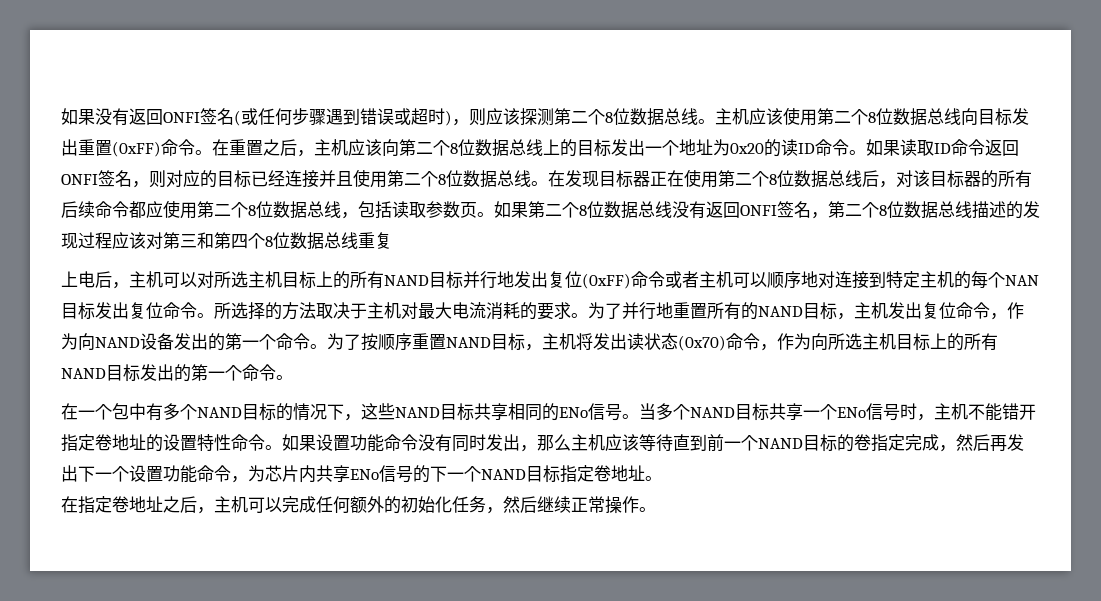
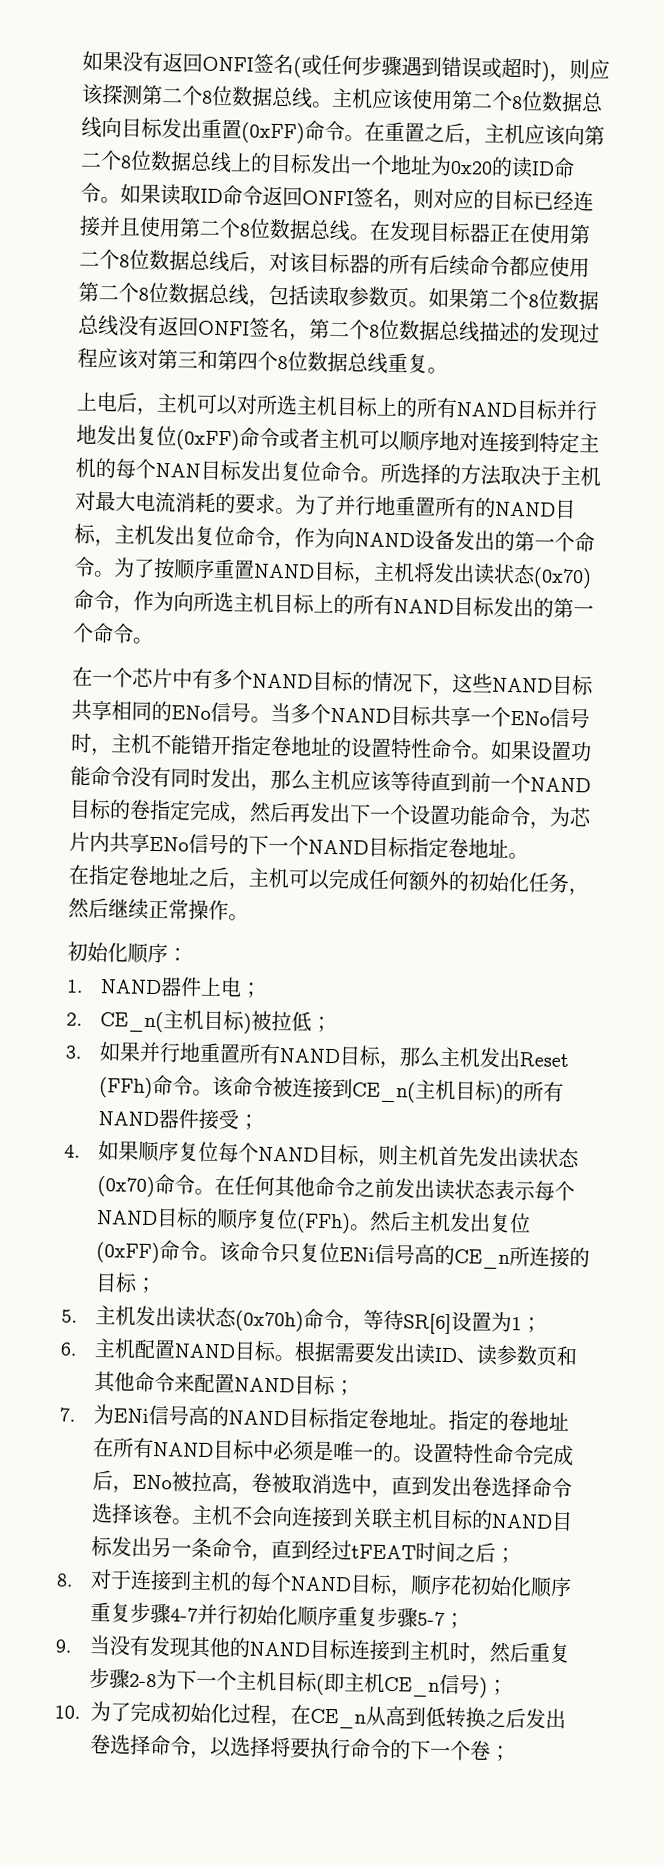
- 如果第二个8位数据总线没有返回ONFI签名，第二个8位数据总线描述的发现过程应该对第三和第四个8位数据总线重复
+ 如果第二个8位数据总线没有返回ONFI签名，第二个8位数据总线描述的发现过程应该对第三和第四个8位数据总线重复。
- 在一个包中有多个NAND目标的情况下，这些NAND目标共享相同的ENo信号。
+ 在一个芯片中有多个NAND目标的情况下，这些NAND目标共享相同的ENo信号。
+ 初始化顺序：
+ 1. NAND器件上电；
+ 2. CE_n(主机目标)被拉低；
+ 3.如果并行地重置所有NAND目标，那么主机发出Reset (FFh)命令。该命令被连接到CE_n(主机目标)的所有NAND器件接受；
+ 4.如果顺序复位每个NAND目标，则主机首先发出读状态(0x70)命令。在任何其他命令之前发出读状态表示每个NAND目标的顺序复位(FFh)。然后主机发出复位(0xFF)命令。该命令只复位ENi信号高的CE_n所连接的目标；
+ 5.主机发出读状态(0x70h)命令，等待SR[6]设置为1；
+ 6.主机配置NAND目标。根据需要发出读ID、读参数页和其他命令来配置NAND目标；
+ 7.为ENi信号高的NAND目标指定卷地址。指定的卷地址在所有NAND目标中必须是唯一的。设置特性命令完成后，ENo被拉高，卷被取消选中，直到发出卷选择命令选择该卷。主机不会向连接到关联主机目标的NAND目标发出另一条命令，直到经过tFEAT时间之后；
+ 8.对于连接到主机的每个NAND目标，顺序花初始化顺序重复步骤4-7并行初始化顺序重复步骤5-7；
+ 9.当没有发现其他的NAND目标连接到主机时，然后重复步骤2-8为下一个主机目标(即主机CE_n信号)；
+ 10.为了完成初始化过程，在CE_n从高到低转换之后发出卷选择命令，以选择将要执行命令的下一个卷；

